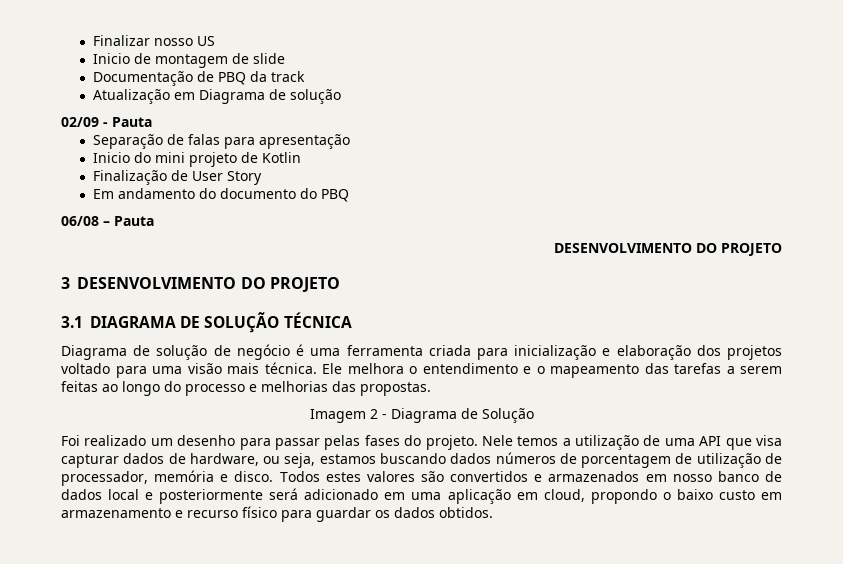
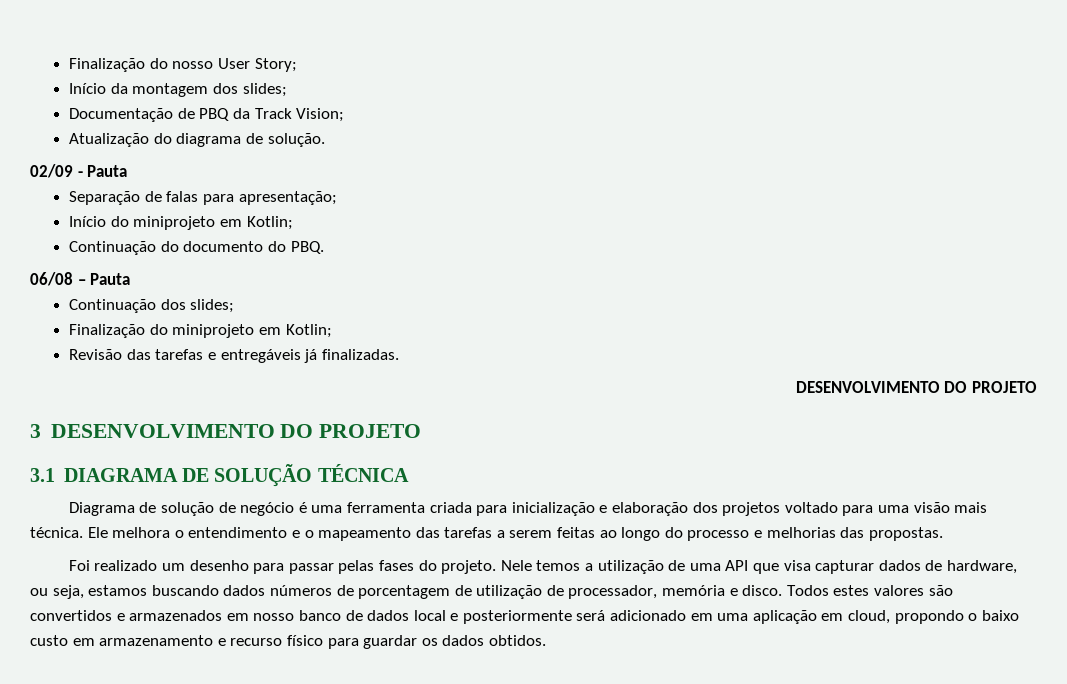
- Finalizar nosso US
- Inicio de montagem de slide
+ Finalização do nosso User Story;
+ Início da montagem dos slides;
- Documentação de PBQ da track
+ Documentação de PBQ da Track Vision;
- Atualização em Diagrama de solução
+ Atualização do diagrama de solução.
- Separação de falas para apresentação
- Inicio do mini projeto de Kotlin
- Finalização de User Story
- Em andamento do documento do PBQ
+ Separação de falas para apresentação;
+ Início do miniprojeto em Kotlin;
+ Continuação do documento do PBQ.
+ Continuação dos slides;
+ Finalização do miniprojeto em Kotlin;
+ Revisão das tarefas e entregáveis já finalizadas.
- Imagem 2 - Diagrama de Solução

